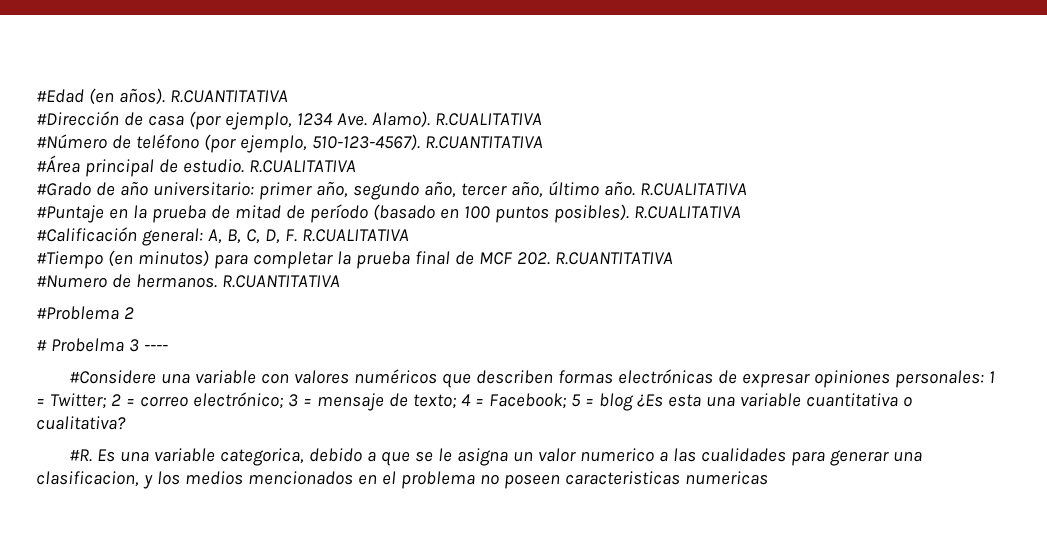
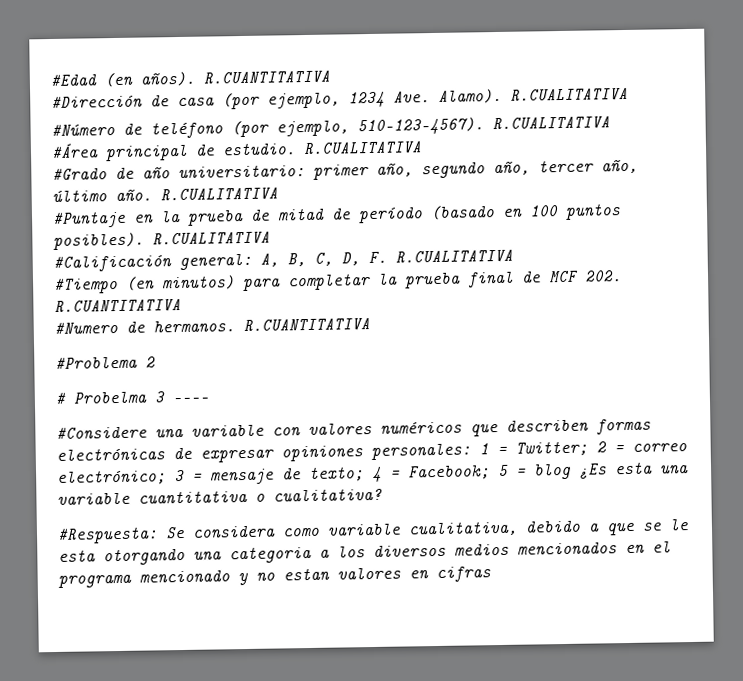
- #Número de teléfono (por ejemplo, 510-123-4567). R.CUANTITATIVA
+ #Número de teléfono (por ejemplo, 510-123-4567). R.CUALITATIVA
- #R. Es una variable categorica, debido a que se le asigna un valor numerico a las cualidades para generar una clasificacion, y los medios mencionados en el problema no poseen caracteristicas numericas
+ #Respuesta: Se considera como variable cualitativa, debido a que se le esta otorgando una categoria a los diversos medios mencionados en el programa mencionado y no estan valores en cifras

